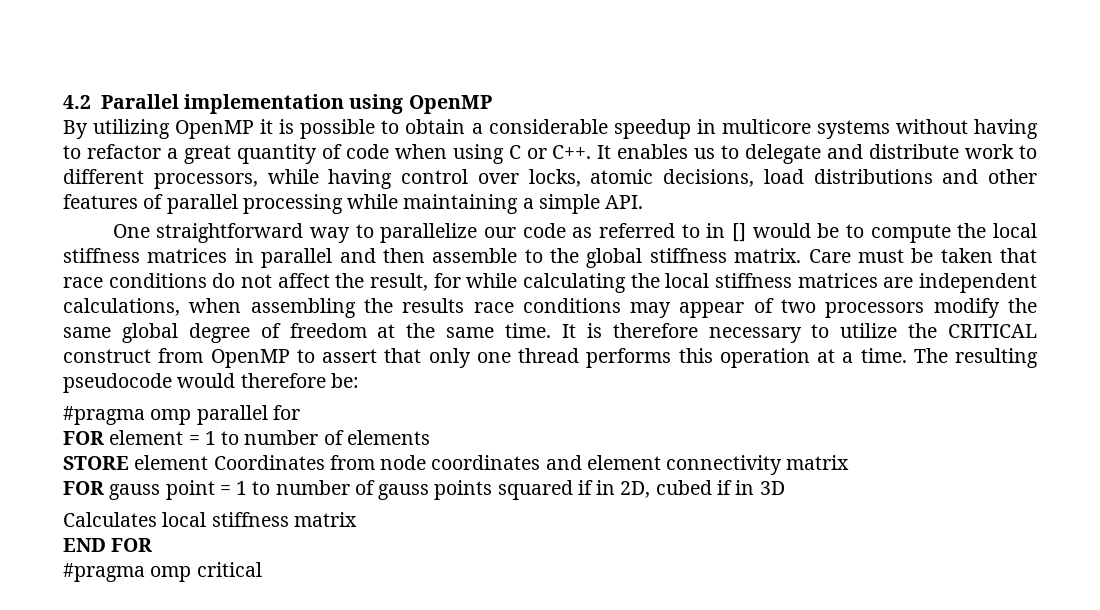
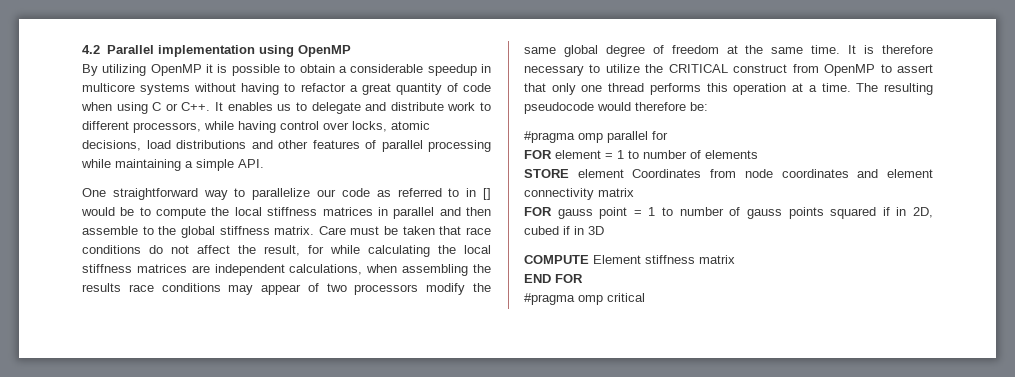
- Calculates local stiffness matrix
+ COMPUTE Element stiffness matrix

